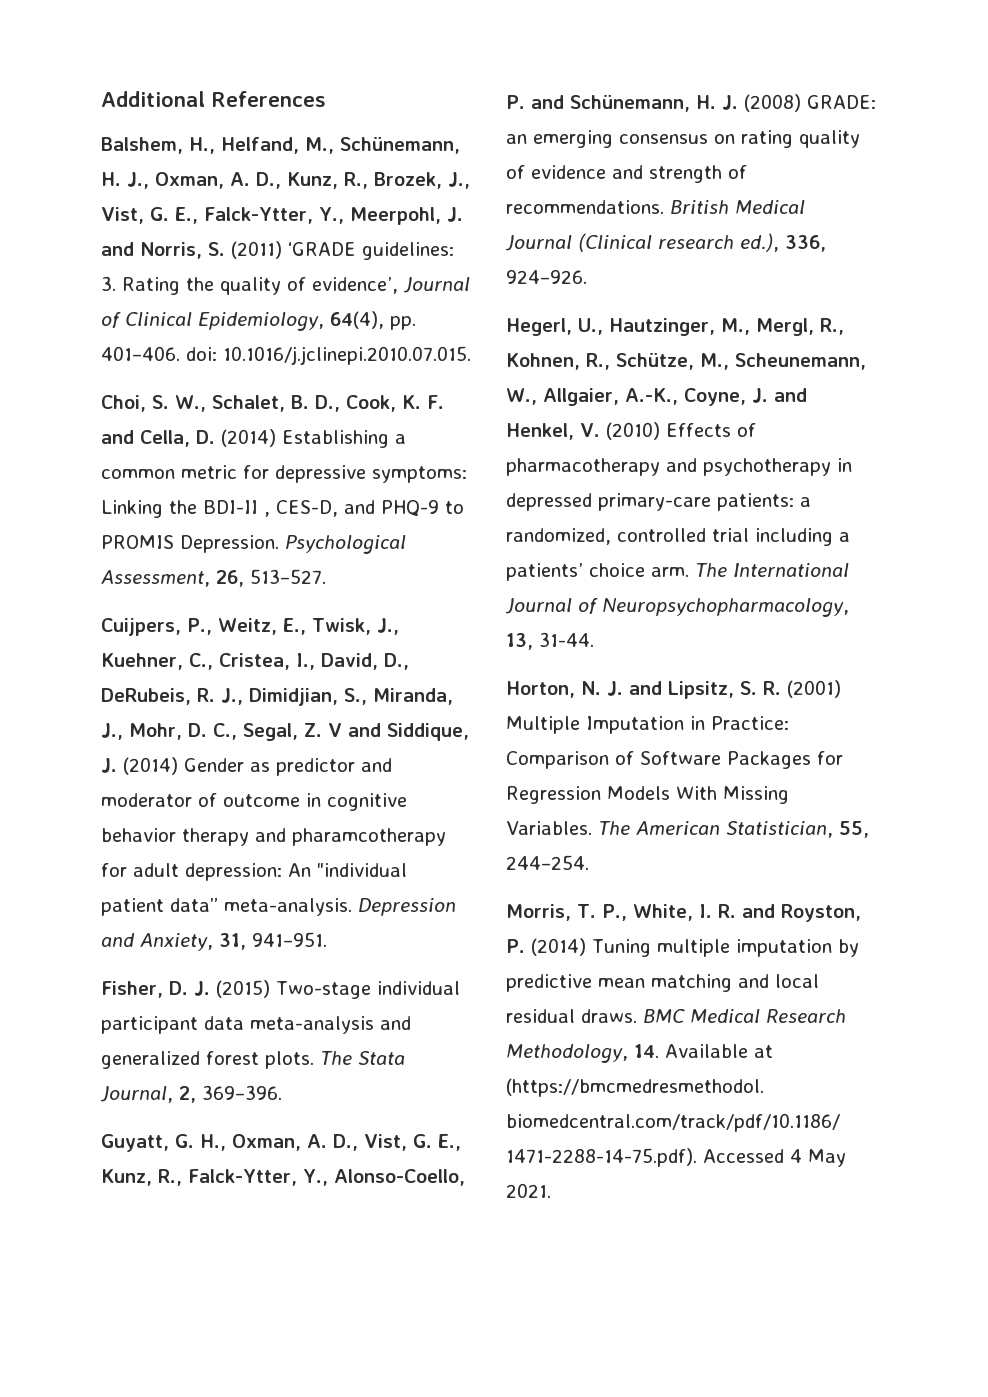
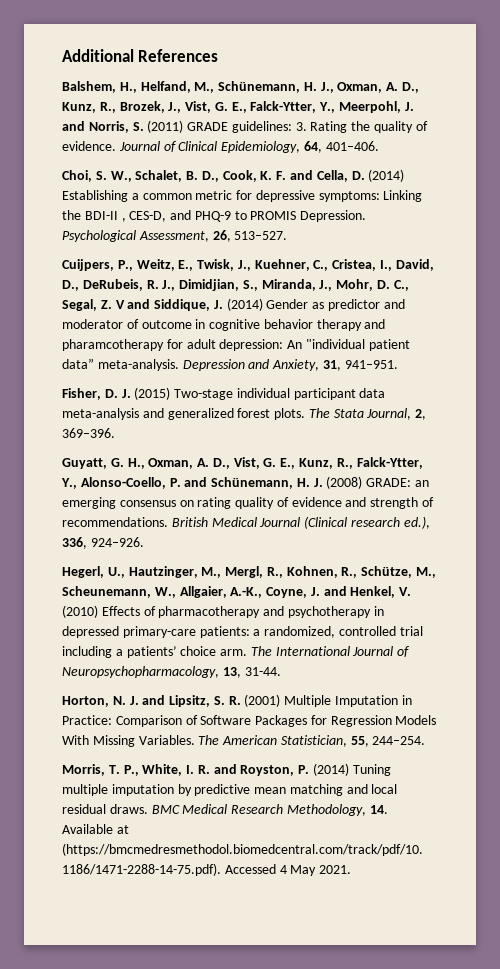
- Balshem, H., Helfand, M., Schünemann, H. J., Oxman, A. D., Kunz, R., Brozek, J., Vist, G. E., Falck-Ytter, Y., Meerpohl, J. and Norris, S. (2011) ‘GRADE guidelines: 3. Rating the quality of evidence’, Journal of Clinical Epidemiology, 64(4), pp. 401–406. doi: 10.1016/j.jclinepi.2010.07.015.
+ Balshem, H., Helfand, M., Schünemann, H. J., Oxman, A. D., Kunz, R., Brozek, J., Vist, G. E., Falck-Ytter, Y., Meerpohl, J. and Norris, S. (2011) GRADE guidelines: 3. Rating the quality of evidence. Journal of Clinical Epidemiology, 64, 401–406.

